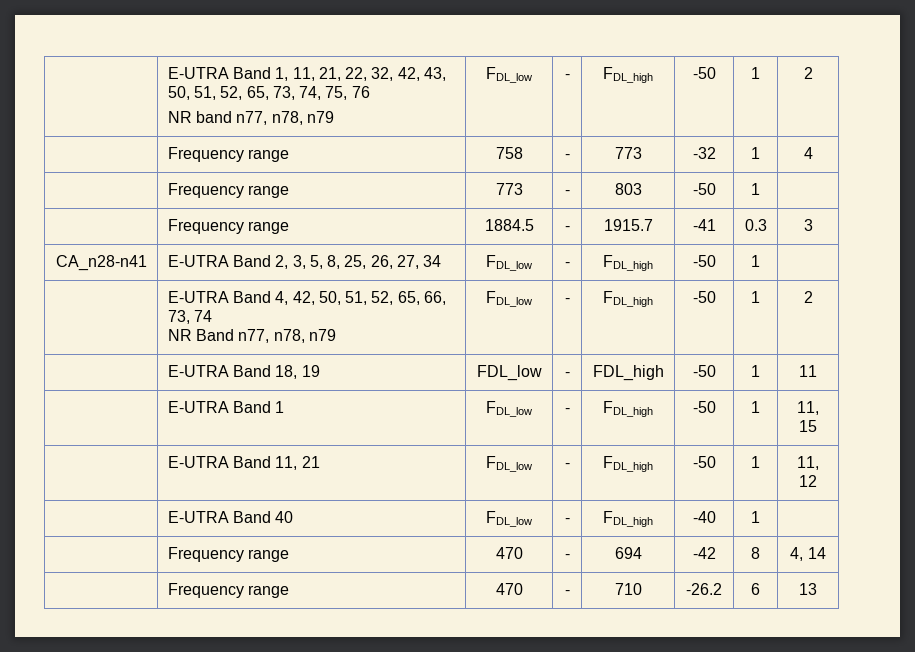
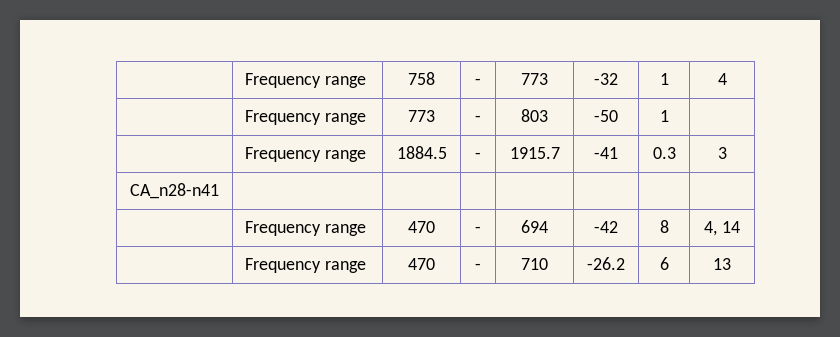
- | E-UTRA Band 1, 11, 21, 22, 32, 42, 43, 50, 51, 52, 65, 73, 74, 75, 76
- NR band n77, n78, n79 | FDL_low | - | FDL_high | -50 | 1 | 2
- CA_n28-n41 | E-UTRA Band 2, 3, 5, 8, 25, 26, 27, 34 | FDL_low | - | FDL_high | -50 | 1 |
- | E-UTRA Band 4, 42, 50, 51, 52, 65, 66, 73, 74
- NR Band n77, n78, n79 | FDL_low | - | FDL_high | -50 | 1 | 2
- | E-UTRA Band 18, 19 | FDL_low | - | FDL_high | -50 | 1 | 11
- | E-UTRA Band 1 | FDL_low | - | FDL_high | -50 | 1 | 11, 15
- | E-UTRA Band 11, 21 | FDL_low | - | FDL_high | -50 | 1 | 11, 12
- | E-UTRA Band 40 | FDL_low | - | FDL_high | -40 | 1 |
+ CA_n28-n41 | | | | | | |

